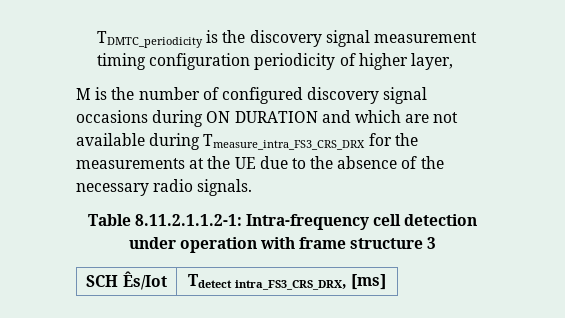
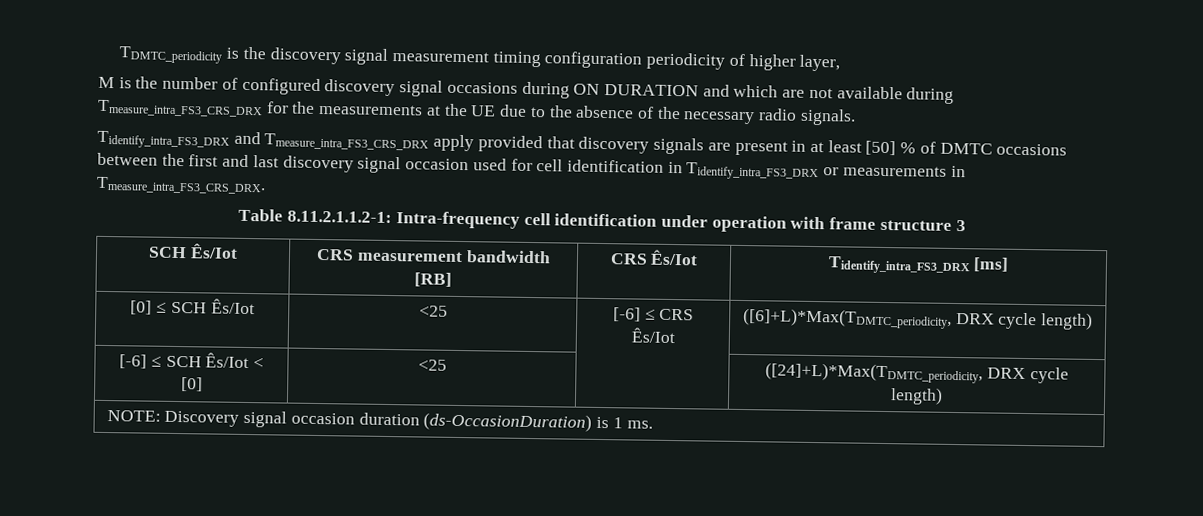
+ Tidentify_intra_FS3_DRX and Tmeasure_intra_FS3_CRS_DRX apply provided that discovery signals are present in at least [50] % of DMTC occasions between the first and last discovery signal occasion used for cell identification in Tidentify_intra_FS3_DRX or measurements in Tmeasure_intra_FS3_CRS_DRX.
- Table 8.11.2.1.1.2-1: Intra-frequency cell detection under operation with frame structure 3
+ Table 8.11.2.1.1.2-1: Intra-frequency cell identification under operation with frame structure 3
- SCH Ês/Iot | Tdetect intra_FS3_CRS_DRX, [ms]
+ SCH Ês/Iot | CRS measurement bandwidth [RB] | CRS Ês/Iot | Tidentify_intra_FS3_DRX [ms]
+ [0] ≤ SCH Ês/Iot | <25 | [-6] ≤ CRS Ês/Iot | ([6]+L)*Max(TDMTC_periodicity, DRX cycle length)
+ [-6] ≤ SCH Ês/Iot < [0] | <25 | | ([24]+L)*Max(TDMTC_periodicity, DRX cycle length)
+ NOTE: Discovery signal occasion duration (ds-OccasionDuration) is 1 ms.

